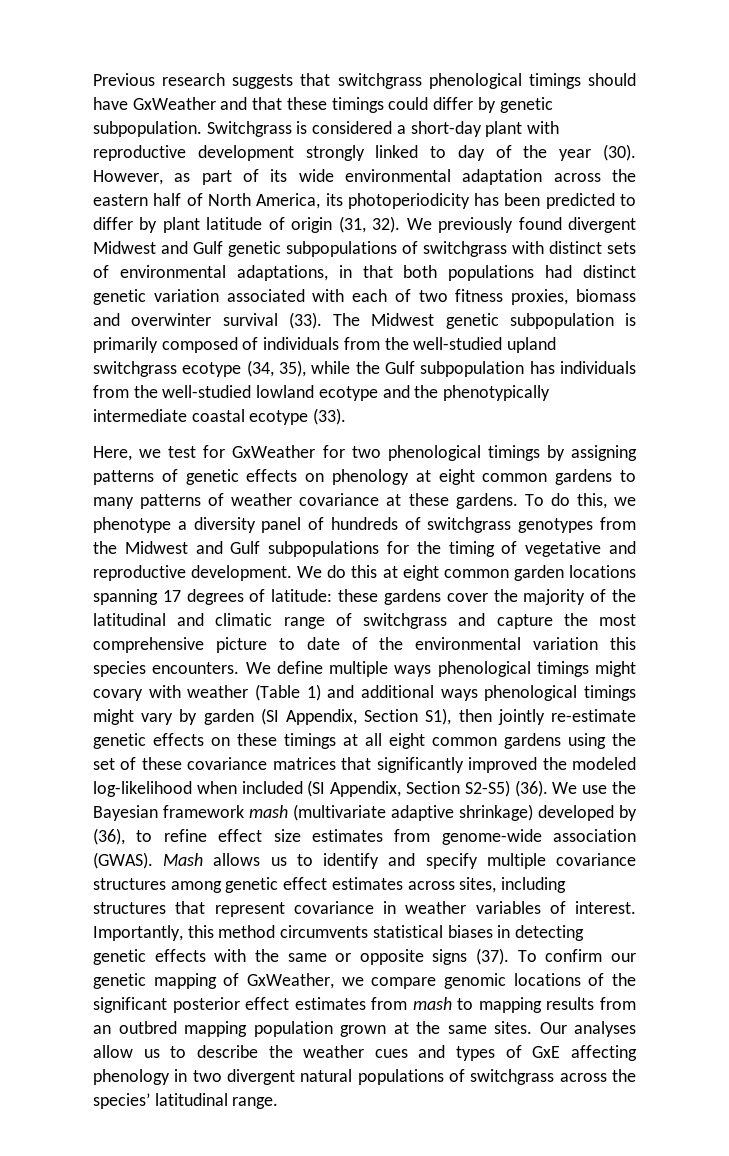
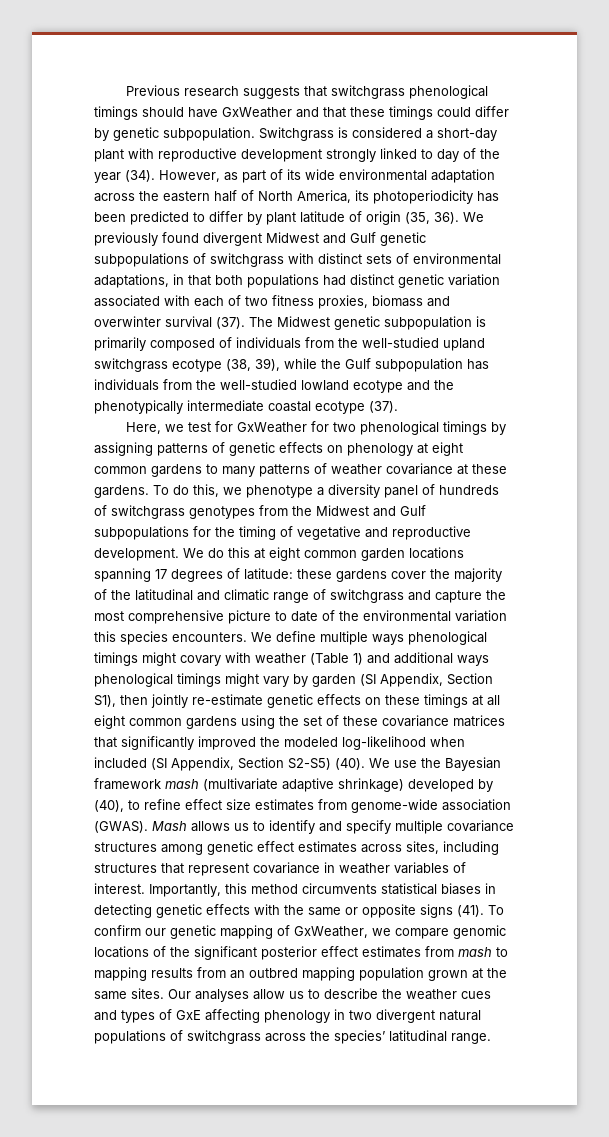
- Switchgrass is considered a short-day plant with reproductive development strongly linked to day of the year (30).
+ Switchgrass is considered a short-day plant with reproductive development strongly linked to day of the year (34).
- However, as part of its wide environmental adaptation across the eastern half of North America, its photoperiodicity has been predicted to differ by plant latitude of origin (31, 32).
+ However, as part of its wide environmental adaptation across the eastern half of North America, its photoperiodicity has been predicted to differ by plant latitude of origin (35, 36).
- We previously found divergent Midwest and Gulf genetic subpopulations of switchgrass with distinct sets of environmental adaptations, in that both populations had distinct genetic variation associated with each of two fitness proxies, biomass and overwinter survival (33).
+ We previously found divergent Midwest and Gulf genetic subpopulations of switchgrass with distinct sets of environmental adaptations, in that both populations had distinct genetic variation associated with each of two fitness proxies, biomass and overwinter survival (37).
- The Midwest genetic subpopulation is primarily composed of individuals from the well-studied upland switchgrass ecotype (34, 35), while the Gulf subpopulation has individuals from the well-studied lowland ecotype and the phenotypically intermediate coastal ecotype (33).
+ The Midwest genetic subpopulation is primarily composed of individuals from the well-studied upland switchgrass ecotype (38, 39), while the Gulf subpopulation has individuals from the well-studied lowland ecotype and the phenotypically intermediate coastal ecotype (37).
- We define multiple ways phenological timings might covary with weather (Table 1) and additional ways phenological timings might vary by garden (SI Appendix, Section S1), then jointly re-estimate genetic effects on these timings at all eight common gardens using the set of these covariance matrices that significantly improved the modeled log-likelihood when included (SI Appendix, Section S2-S5) (36).
+ We define multiple ways phenological timings might covary with weather (Table 1) and additional ways phenological timings might vary by garden (SI Appendix, Section S1), then jointly re-estimate genetic effects on these timings at all eight common gardens using the set of these covariance matrices that significantly improved the modeled log-likelihood when included (SI Appendix, Section S2-S5) (40).
- We use the Bayesian framework mash (multivariate adaptive shrinkage) developed by (36), to refine effect size estimates from genome-wide association (GWAS).
+ We use the Bayesian framework mash (multivariate adaptive shrinkage) developed by (40), to refine effect size estimates from genome-wide association (GWAS).
- Importantly, this method circumvents statistical biases in detecting genetic effects with the same or opposite signs (37).
+ Importantly, this method circumvents statistical biases in detecting genetic effects with the same or opposite signs (41).

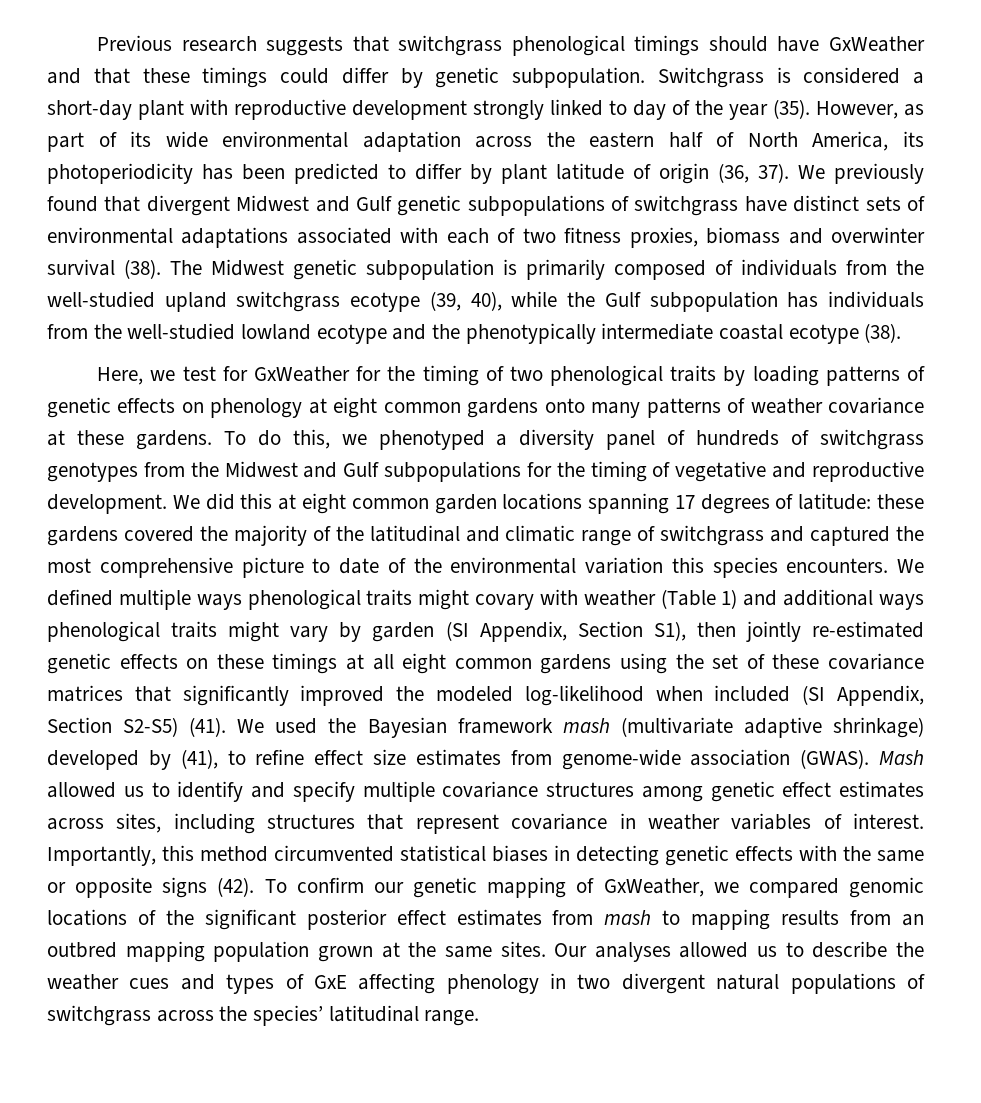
- Switchgrass is considered a short-day plant with reproductive development strongly linked to day of the year (34).
+ Switchgrass is considered a short-day plant with reproductive development strongly linked to day of the year (35).
- However, as part of its wide environmental adaptation across the eastern half of North America, its photoperiodicity has been predicted to differ by plant latitude of origin (35, 36).
+ However, as part of its wide environmental adaptation across the eastern half of North America, its photoperiodicity has been predicted to differ by plant latitude of origin (36, 37).
- We previously found divergent Midwest and Gulf genetic subpopulations of switchgrass with distinct sets of environmental adaptations, in that both populations had distinct genetic variation associated with each of two fitness proxies, biomass and overwinter survival (37).
+ We previously found that divergent Midwest and Gulf genetic subpopulations of switchgrass have distinct sets of environmental adaptations associated with each of two fitness proxies, biomass and overwinter survival (38).
- The Midwest genetic subpopulation is primarily composed of individuals from the well-studied upland switchgrass ecotype (38, 39), while the Gulf subpopulation has individuals from the well-studied lowland ecotype and the phenotypically intermediate coastal ecotype (37).
+ The Midwest genetic subpopulation is primarily composed of individuals from the well-studied upland switchgrass ecotype (39, 40), while the Gulf subpopulation has individuals from the well-studied lowland ecotype and the phenotypically intermediate coastal ecotype (38).
- Here, we test for GxWeather for two phenological timings by assigning patterns of genetic effects on phenology at eight common gardens to many patterns of weather covariance at these gardens.
+ Here, we test for GxWeather for the timing of two phenological traits by loading patterns of genetic effects on phenology at eight common gardens onto many patterns of weather covariance at these gardens.
- To do this, we phenotype a diversity panel of hundreds of switchgrass genotypes from the Midwest and Gulf subpopulations for the timing of vegetative and reproductive development.
+ To do this, we phenotyped a diversity panel of hundreds of switchgrass genotypes from the Midwest and Gulf subpopulations for the timing of vegetative and reproductive development.
- We do this at eight common garden locations spanning 17 degrees of latitude: these gardens cover the majority of the latitudinal and climatic range of switchgrass and capture the most comprehensive picture to date of the environmental variation this species encounters.
+ We did this at eight common garden locations spanning 17 degrees of latitude: these gardens covered the majority of the latitudinal and climatic range of switchgrass and captured the most comprehensive picture to date of the environmental variation this species encounters.
- We define multiple ways phenological timings might covary with weather (Table 1) and additional ways phenological timings might vary by garden (SI Appendix, Section S1), then jointly re-estimate genetic effects on these timings at all eight common gardens using the set of these covariance matrices that significantly improved the modeled log-likelihood when included (SI Appendix, Section S2-S5) (40). We use the Bayesian framework mash (multivariate adaptive shrinkage) developed by (40), to refine effect size estimates from genome-wide association (GWAS).
+ We defined multiple ways phenological traits might covary with weather (Table 1) and additional ways phenological traits might vary by garden (SI Appendix, Section S1), then jointly re-estimated genetic effects on these timings at all eight common gardens using the set of these covariance matrices that significantly improved the modeled log-likelihood when included (SI Appendix, Section S2-S5) (41). We used the Bayesian framework mash (multivariate adaptive shrinkage) developed by (41), to refine effect size estimates from genome-wide association (GWAS).
- Mash allows us to identify and specify multiple covariance structures among genetic effect estimates across sites, including structures that represent covariance in weather variables of interest.
+ Mash allowed us to identify and specify multiple covariance structures among genetic effect estimates across sites, including structures that represent covariance in weather variables of interest.
- Importantly, this method circumvents statistical biases in detecting genetic effects with the same or opposite signs (41).
+ Importantly, this method circumvented statistical biases in detecting genetic effects with the same or opposite signs (42).
- To confirm our genetic mapping of GxWeather, we compare genomic locations of the significant posterior effect estimates from mash to mapping results from an outbred mapping population grown at the same sites.
+ To confirm our genetic mapping of GxWeather, we compared genomic locations of the significant posterior effect estimates from mash to mapping results from an outbred mapping population grown at the same sites.
- Our analyses allow us to describe the weather cues and types of GxE affecting phenology in two divergent natural populations of switchgrass across the species’ latitudinal range.
+ Our analyses allowed us to describe the weather cues and types of GxE affecting phenology in two divergent natural populations of switchgrass across the species’ latitudinal range.

